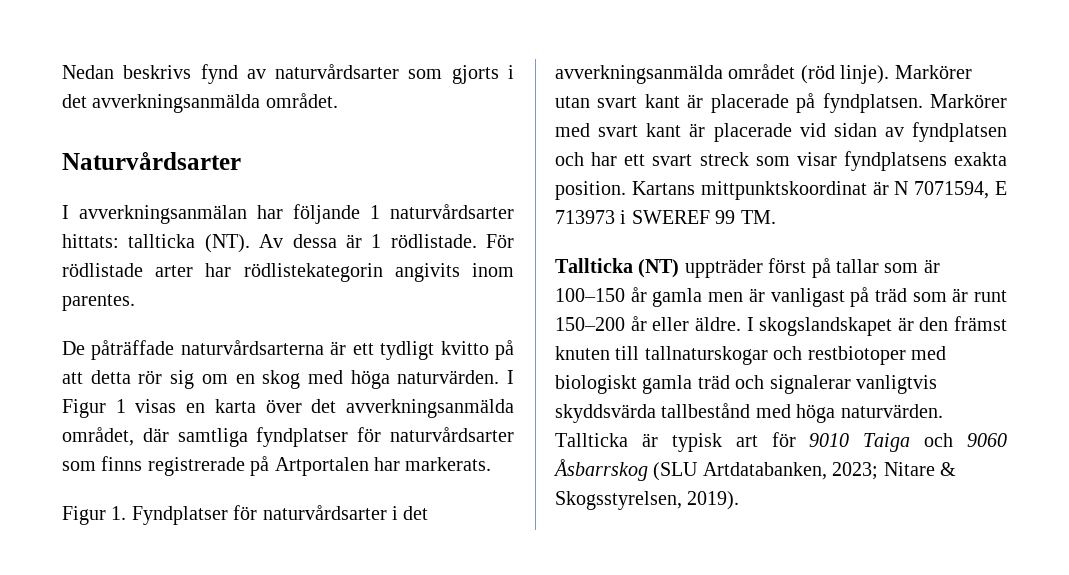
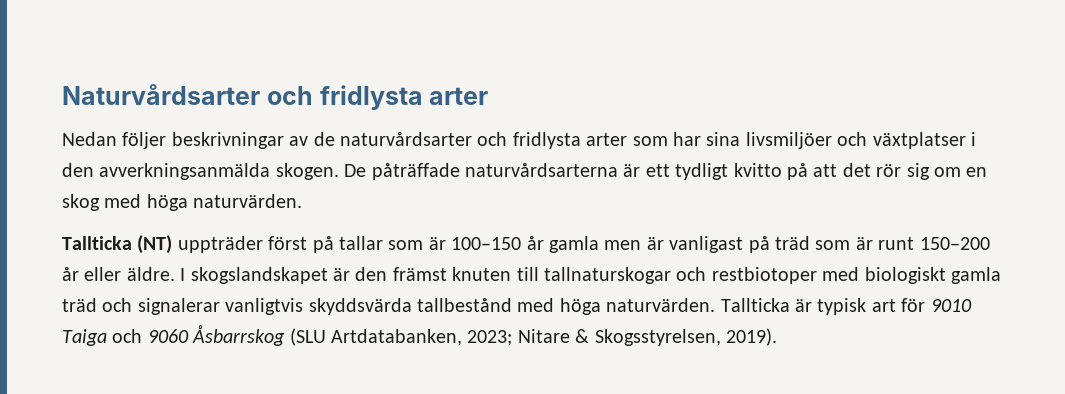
- Nedan beskrivs fynd av naturvårdsarter som gjorts i det avverkningsanmälda området.
- Naturvårdsarter
- I avverkningsanmälan har följande 1 naturvårdsarter hittats: tallticka (NT). Av dessa är 1 rödlistade. För rödlistade arter har rödlistekategorin angivits inom parentes.
- De påträffade naturvårdsarterna är ett tydligt kvitto på att detta rör sig om en skog med höga naturvärden. I Figur 1 visas en karta över det avverkningsanmälda området, där samtliga fyndplatser för naturvårdsarter som finns registrerade på Artportalen har markerats.
- Figur 1. Fyndplatser för naturvårdsarter i det avverkningsanmälda området (röd linje). Markörer utan svart kant är placerade på fyndplatsen. Markörer med svart kant är placerade vid sidan av fyndplatsen och har ett svart streck som visar fyndplatsens exakta position. Kartans mittpunktskoordinat är N 7071594, E 713973 i SWEREF 99 TM.
+ Naturvårdsarter och fridlysta arter
+ Nedan följer beskrivningar av de naturvårdsarter och fridlysta arter som har sina livsmiljöer och växtplatser i den avverkningsanmälda skogen. De påträffade naturvårdsarterna är ett tydligt kvitto på att det rör sig om en skog med höga naturvärden.

